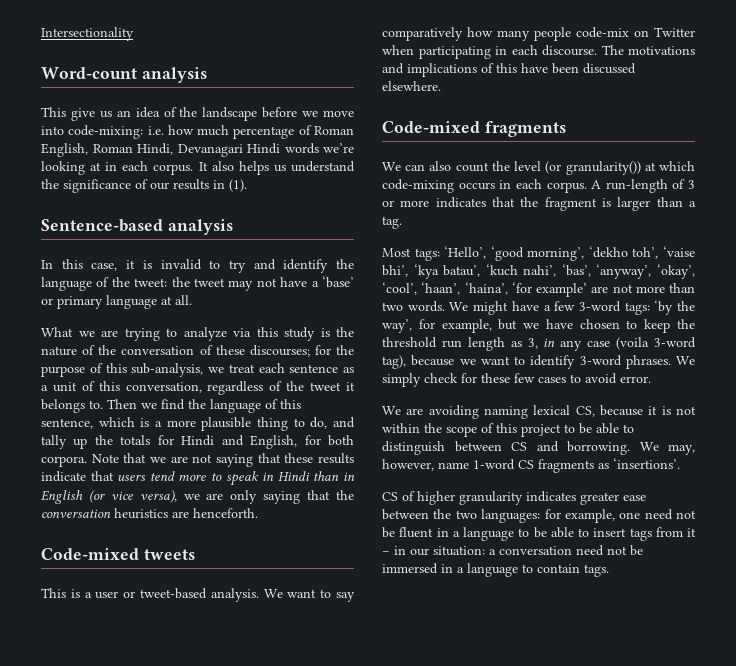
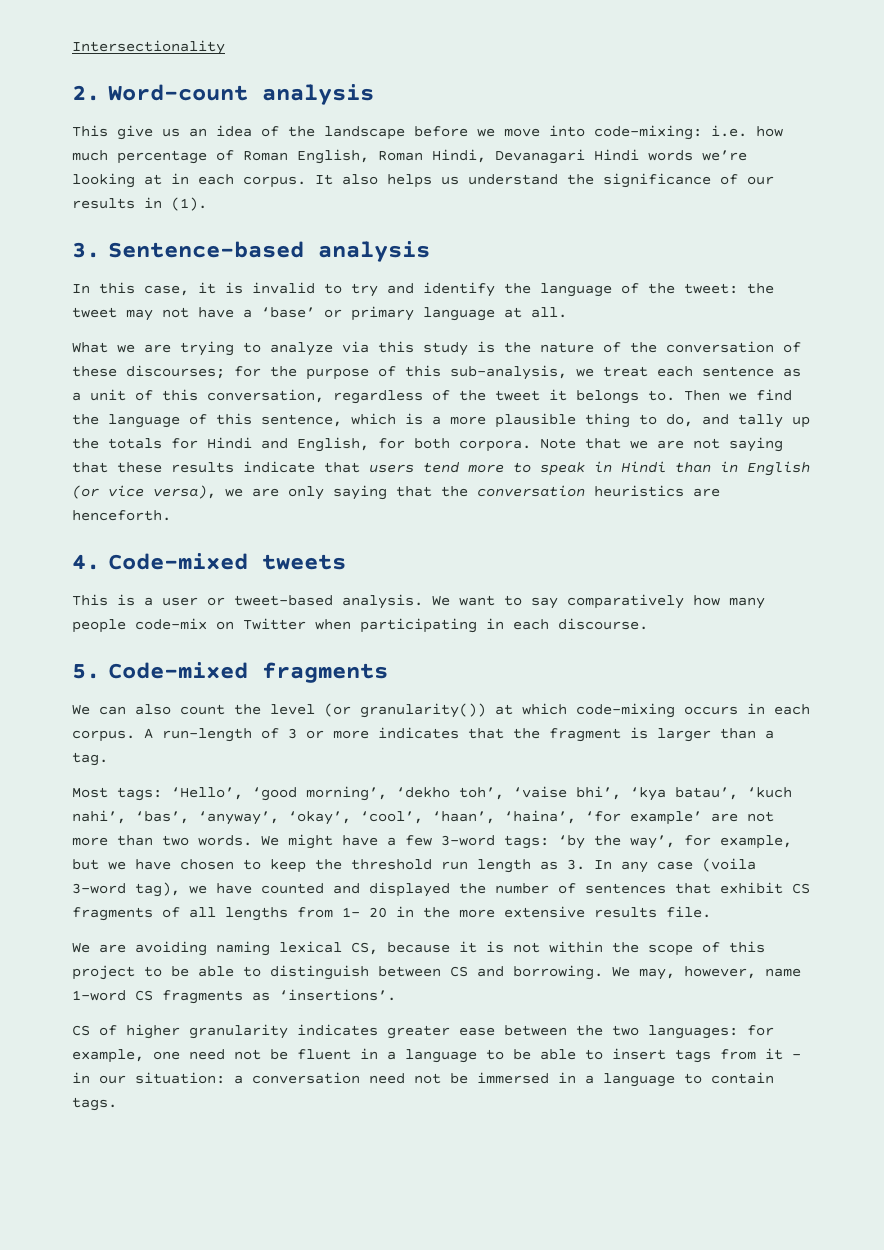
- Word-count analysis
+ 2. Word-count analysis
- Sentence-based analysis
+ 3. Sentence-based analysis
- Code-mixed tweets
+ 4. Code-mixed tweets
- We want to say comparatively how many people code-mix on Twitter when participating in each discourse. The motivations and implications of this have been discussed elsewhere.
- Code-mixed fragments
+ We want to say comparatively how many people code-mix on Twitter when participating in each discourse.
+ 5. Code-mixed fragments
- We might have a few 3-word tags: ‘by the way’, for example, but we have chosen to keep the threshold run length as 3, in any case (voila 3-word tag), because we want to identify 3-word phrases. We simply check for these few cases to avoid error.
+ We might have a few 3-word tags: ‘by the way’, for example, but we have chosen to keep the threshold run length as 3. In any case (voila 3-word tag), we have counted and displayed the number of sentences that exhibit CS fragments of all lengths from 1- 20 in the more extensive results file.

